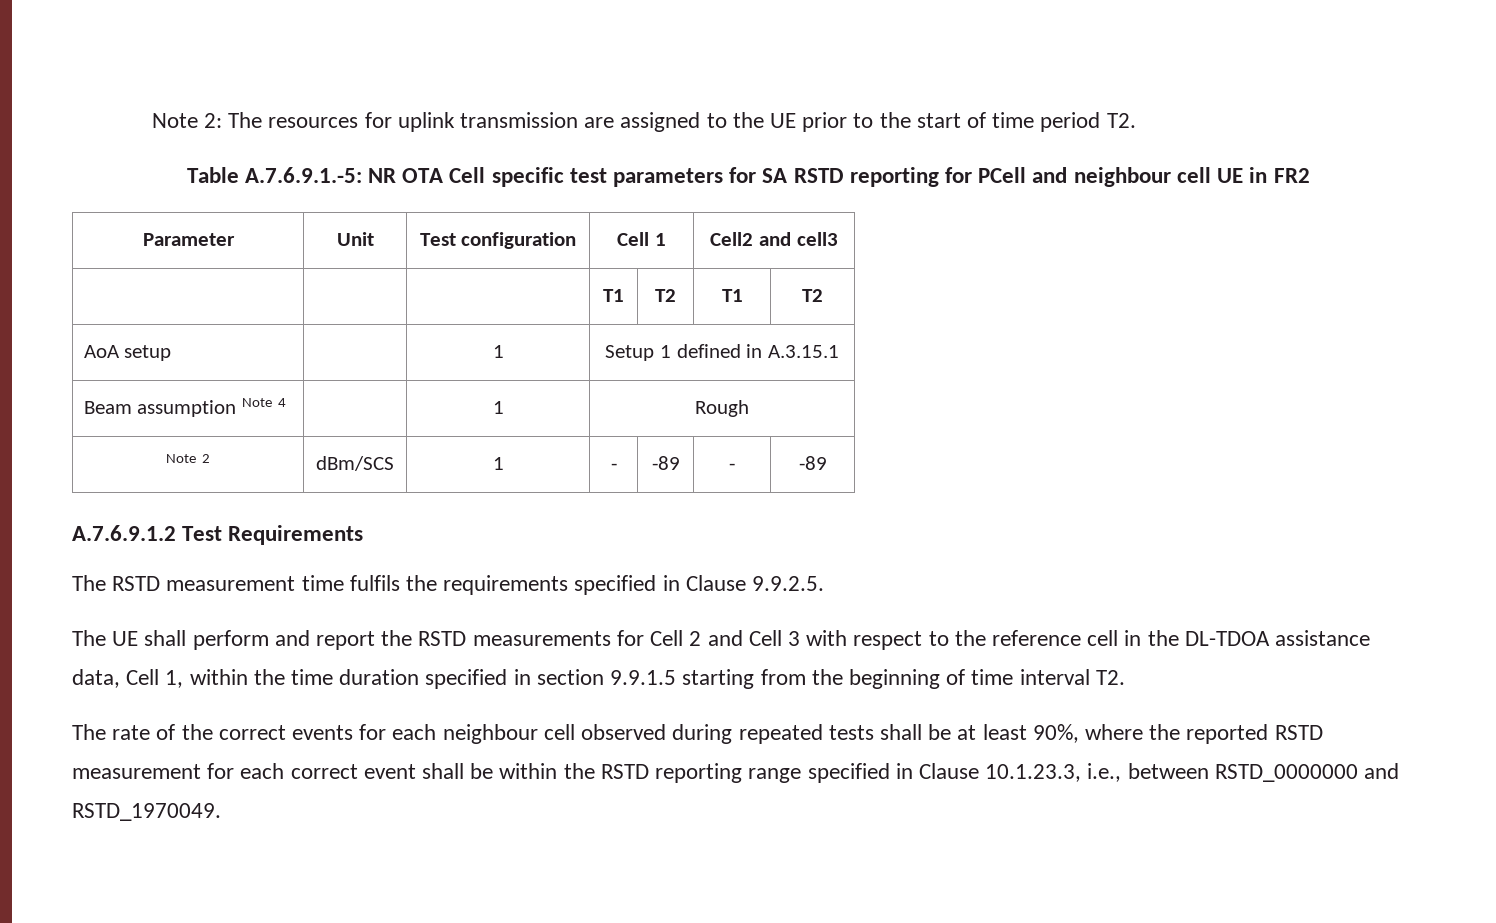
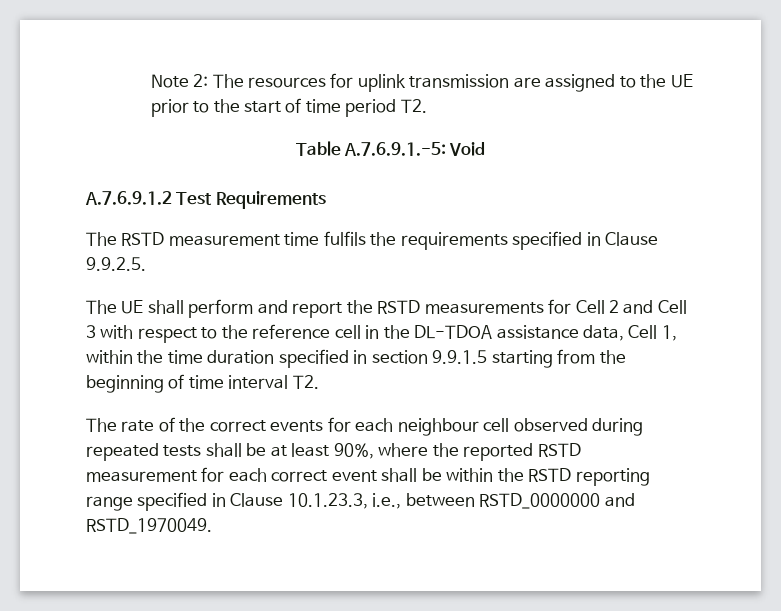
- Table A.7.6.9.1.-5: NR OTA Cell specific test parameters for SA RSTD reporting for PCell and neighbour cell UE in FR2
- Parameter | Unit | Test configuration | Cell 1 | Cell2 and cell3
- | | | T1 | T2 | T1 | T2
- AoA setup | | 1 | Setup 1 defined in A.3.15.1
- Beam assumption Note 4 | | 1 | Rough
- Note 2 | dBm/SCS | 1 | - | -89 | - | -89
+ Table A.7.6.9.1.-5: Void

